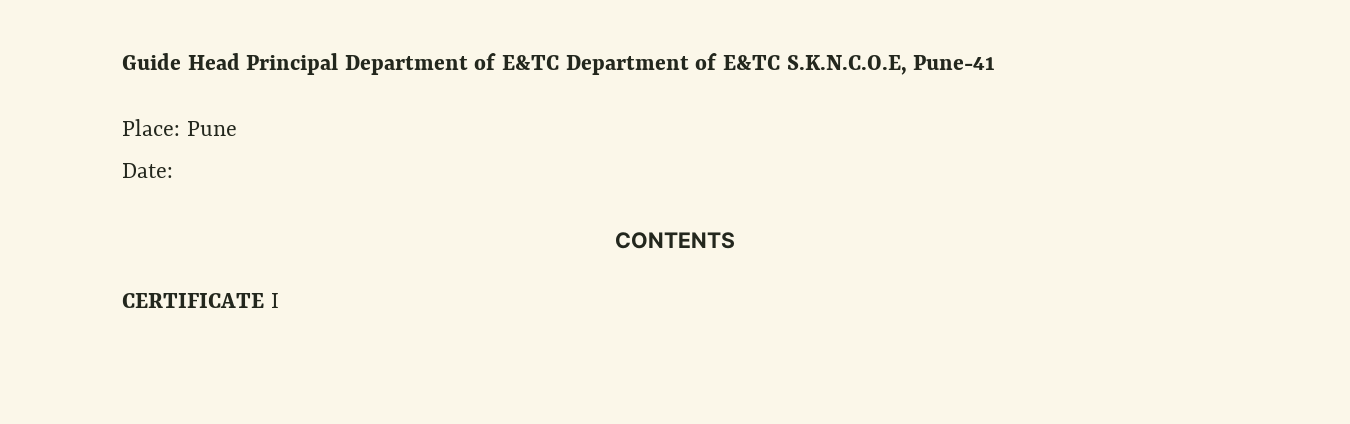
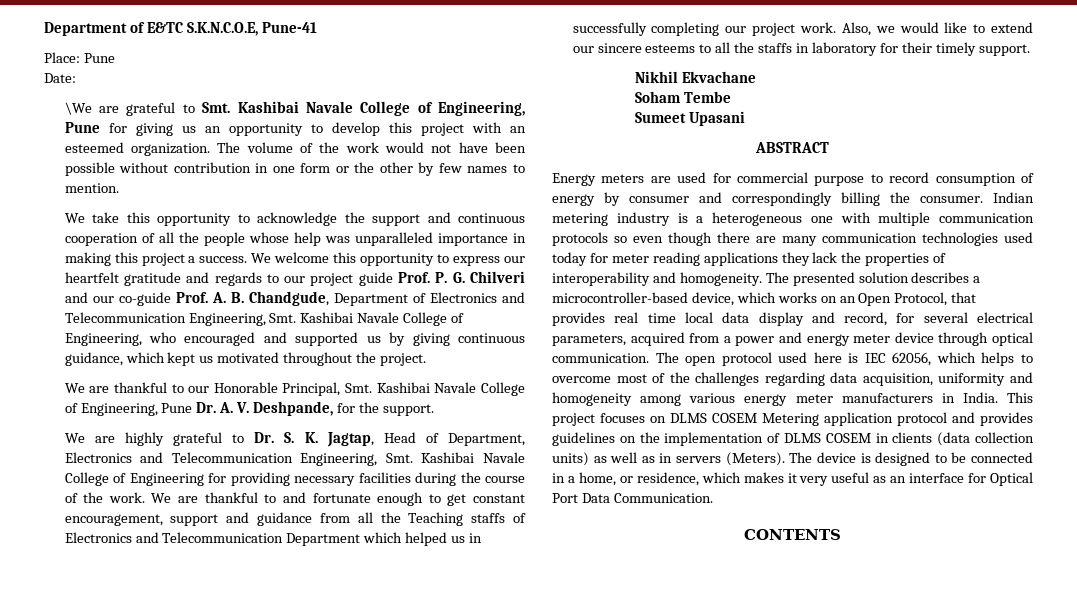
- Guide Head Principal Department of E&TC Department of E&TC S.K.N.C.O.E, Pune-41
+ Department of E&TC S.K.N.C.O.E, Pune-41
+ \We are grateful to Smt. Kashibai Navale College of Engineering, Pune for giving us an opportunity to develop this project with an esteemed organization. The volume of the work would not have been possible without contribution in one form or the other by few names to mention.
+ We take this opportunity to acknowledge the support and continuous cooperation of all the people whose help was unparalleled importance in making this project a success. We welcome this opportunity to express our heartfelt gratitude and regards to our project guide Prof. P. G. Chilveri and our co-guide Prof. A. B. Chandgude, Department of Electronics and Telecommunication Engineering, Smt. Kashibai Navale College of Engineering, who encouraged and supported us by giving continuous guidance, which kept us motivated throughout the project.
+ We are thankful to our Honorable Principal, Smt. Kashibai Navale College of Engineering, Pune Dr. A. V. Deshpande, for the support.
+ We are highly grateful to Dr. S. K. Jagtap, Head of Department, Electronics and Telecommunication Engineering, Smt. Kashibai Navale College of Engineering for providing necessary facilities during the course of the work. We are thankful to and fortunate enough to get constant encouragement, support and guidance from all the Teaching staffs of Electronics and Telecommunication Department which helped us in successfully completing our project work. Also, we would like to extend our sincere esteems to all the staffs in laboratory for their timely support.
+ Nikhil Ekvachane
+ Soham Tembe
+ Sumeet Upasani
+ ABSTRACT
+ Energy meters are used for commercial purpose to record consumption of energy by consumer and correspondingly billing the consumer. Indian metering industry is a heterogeneous one with multiple communication protocols so even though there are many communication technologies used today for meter reading applications they lack the properties of interoperability and homogeneity. The presented solution describes a microcontroller-based device, which works on an Open Protocol, that provides real time local data display and record, for several electrical parameters, acquired from a power and energy meter device through optical communication. The open protocol used here is IEC 62056, which helps to overcome most of the challenges regarding data acquisition, uniformity and homogeneity among various energy meter manufacturers in India. This project focuses on DLMS COSEM Metering application protocol and provides guidelines on the implementation of DLMS COSEM in clients (data collection units) as well as in servers (Meters). The device is designed to be connected in a home, or residence, which makes it very useful as an interface for Optical Port Data Communication.
- CERTIFICATE I

